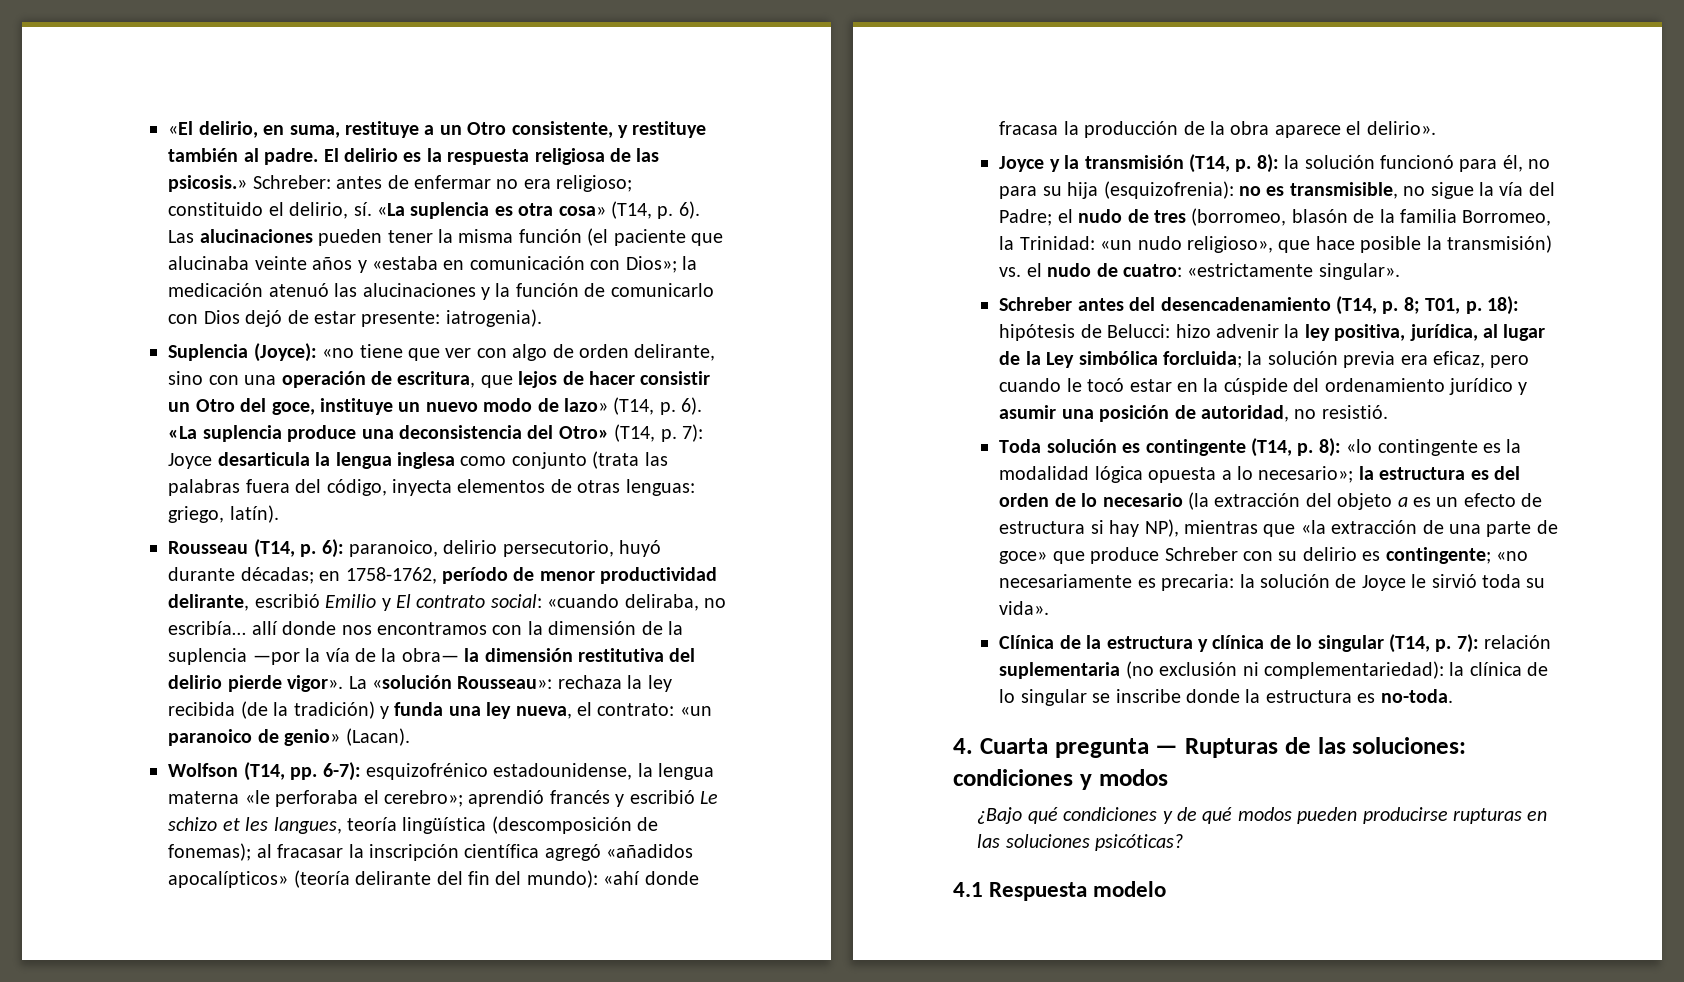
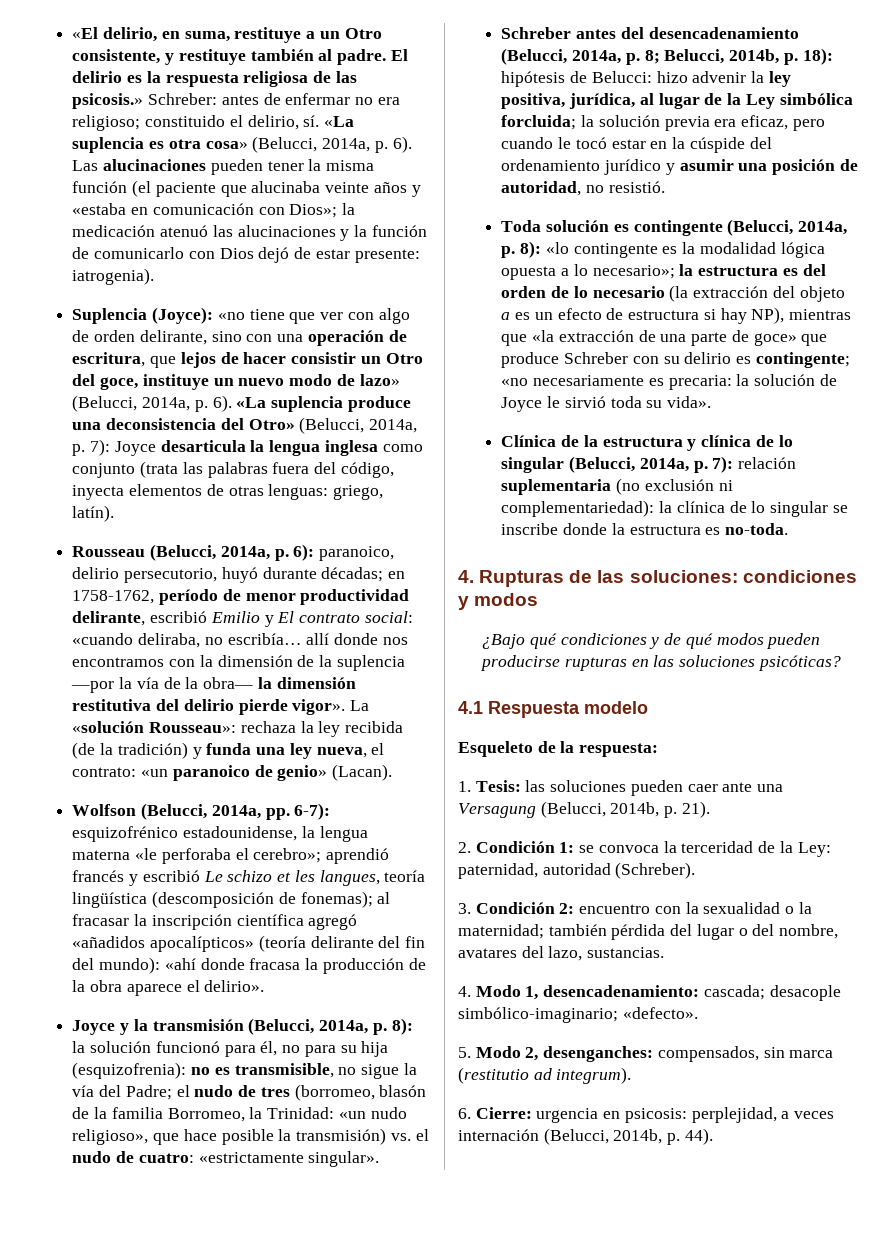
- «La suplencia es otra cosa» (T14, p. 6).
+ «La suplencia es otra cosa» (Belucci, 2014a, p. 6).
- Suplencia (Joyce): «no tiene que ver con algo de orden delirante, sino con una operación de escritura, que lejos de hacer consistir un Otro del goce, instituye un nuevo modo de lazo» (T14, p. 6).
+ Suplencia (Joyce): «no tiene que ver con algo de orden delirante, sino con una operación de escritura, que lejos de hacer consistir un Otro del goce, instituye un nuevo modo de lazo» (Belucci, 2014a, p. 6).
- «La suplencia produce una deconsistencia del Otro» (T14, p. 7): Joyce desarticula la lengua inglesa como conjunto (trata las palabras fuera del código, inyecta elementos de otras lenguas: griego, latín).
+ «La suplencia produce una deconsistencia del Otro» (Belucci, 2014a, p. 7): Joyce desarticula la lengua inglesa como conjunto (trata las palabras fuera del código, inyecta elementos de otras lenguas: griego, latín).
- Rousseau (T14, p. 6): paranoico, delirio persecutorio, huyó durante décadas; en 1758-1762, período de menor productividad delirante, escribió Emilio y El contrato social: «cuando deliraba, no escribía… allí donde nos encontramos con la dimensión de la suplencia —por la vía de la obra— la dimensión restitutiva del delirio pierde vigor».
+ Rousseau (Belucci, 2014a, p. 6): paranoico, delirio persecutorio, huyó durante décadas; en 1758-1762, período de menor productividad delirante, escribió Emilio y El contrato social: «cuando deliraba, no escribía… allí donde nos encontramos con la dimensión de la suplencia —por la vía de la obra— la dimensión restitutiva del delirio pierde vigor».
- Wolfson (T14, pp. 6-7): esquizofrénico estadounidense, la lengua materna «le perforaba el cerebro»; aprendió francés y escribió Le schizo et les langues, teoría lingüística (descomposición de fonemas); al fracasar la inscripción científica agregó «añadidos apocalípticos» (teoría delirante del fin del mundo): «ahí donde fracasa la producción de la obra aparece el delirio».
+ Wolfson (Belucci, 2014a, pp. 6-7): esquizofrénico estadounidense, la lengua materna «le perforaba el cerebro»; aprendió francés y escribió Le schizo et les langues, teoría lingüística (descomposición de fonemas); al fracasar la inscripción científica agregó «añadidos apocalípticos» (teoría delirante del fin del mundo): «ahí donde fracasa la producción de la obra aparece el delirio».
- Joyce y la transmisión (T14, p. 8): la solución funcionó para él, no para su hija (esquizofrenia): no es transmisible, no sigue la vía del Padre; el nudo de tres (borromeo, blasón de la familia Borromeo, la Trinidad: «un nudo religioso», que hace posible la transmisión) vs. el nudo de cuatro: «estrictamente singular».
+ Joyce y la transmisión (Belucci, 2014a, p. 8): la solución funcionó para él, no para su hija (esquizofrenia): no es transmisible, no sigue la vía del Padre; el nudo de tres (borromeo, blasón de la familia Borromeo, la Trinidad: «un nudo religioso», que hace posible la transmisión) vs. el nudo de cuatro: «estrictamente singular».
- Schreber antes del desencadenamiento (T14, p. 8; T01, p. 18): hipótesis de Belucci: hizo advenir la ley positiva, jurídica, al lugar de la Ley simbólica forcluida; la solución previa era eficaz, pero cuando le tocó estar en la cúspide del ordenamiento jurídico y asumir una posición de autoridad, no resistió.
+ Schreber antes del desencadenamiento (Belucci, 2014a, p. 8; Belucci, 2014b, p. 18): hipótesis de Belucci: hizo advenir la ley positiva, jurídica, al lugar de la Ley simbólica forcluida; la solución previa era eficaz, pero cuando le tocó estar en la cúspide del ordenamiento jurídico y asumir una posición de autoridad, no resistió.
- Toda solución es contingente (T14, p. 8):
+ Toda solución es contingente (Belucci, 2014a, p. 8):
- Clínica de la estructura y clínica de lo singular (T14, p. 7): relación suplementaria (no exclusión ni complementariedad): la clínica de lo singular se inscribe donde la estructura es no-toda.
+ Clínica de la estructura y clínica de lo singular (Belucci, 2014a, p. 7): relación suplementaria (no exclusión ni complementariedad): la clínica de lo singular se inscribe donde la estructura es no-toda.
- 4. Cuarta pregunta — Rupturas de las soluciones: condiciones y modos
+ 4. Rupturas de las soluciones: condiciones y modos
+ Esqueleto de la respuesta:
+ 1. Tesis: las soluciones pueden caer ante una Versagung (Belucci, 2014b, p. 21).
+ 2. Condición 1: se convoca la terceridad de la Ley: paternidad, autoridad (Schreber).
+ 3. Condición 2: encuentro con la sexualidad o la maternidad; también pérdida del lugar o del nombre, avatares del lazo, sustancias.
+ 4. Modo 1, desencadenamiento: cascada; desacople simbólico-imaginario; «defecto».
+ 5. Modo 2, desenganches: compensados, sin marca (restitutio ad integrum).
+ 6. Cierre: urgencia en psicosis: perplejidad, a veces internación (Belucci, 2014b, p. 44).

